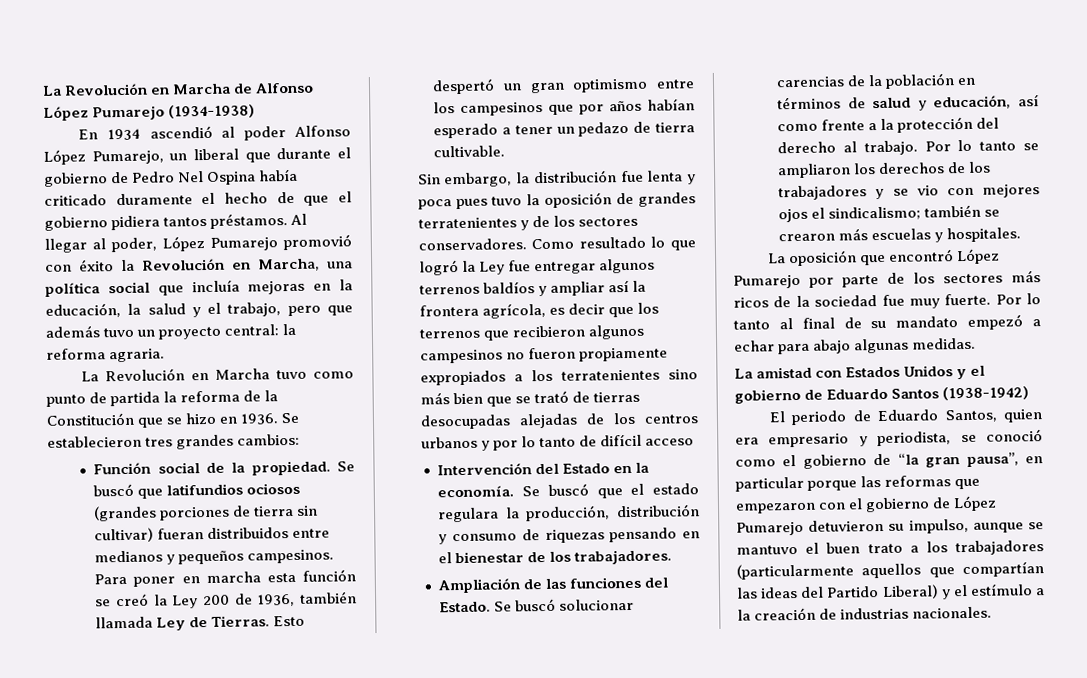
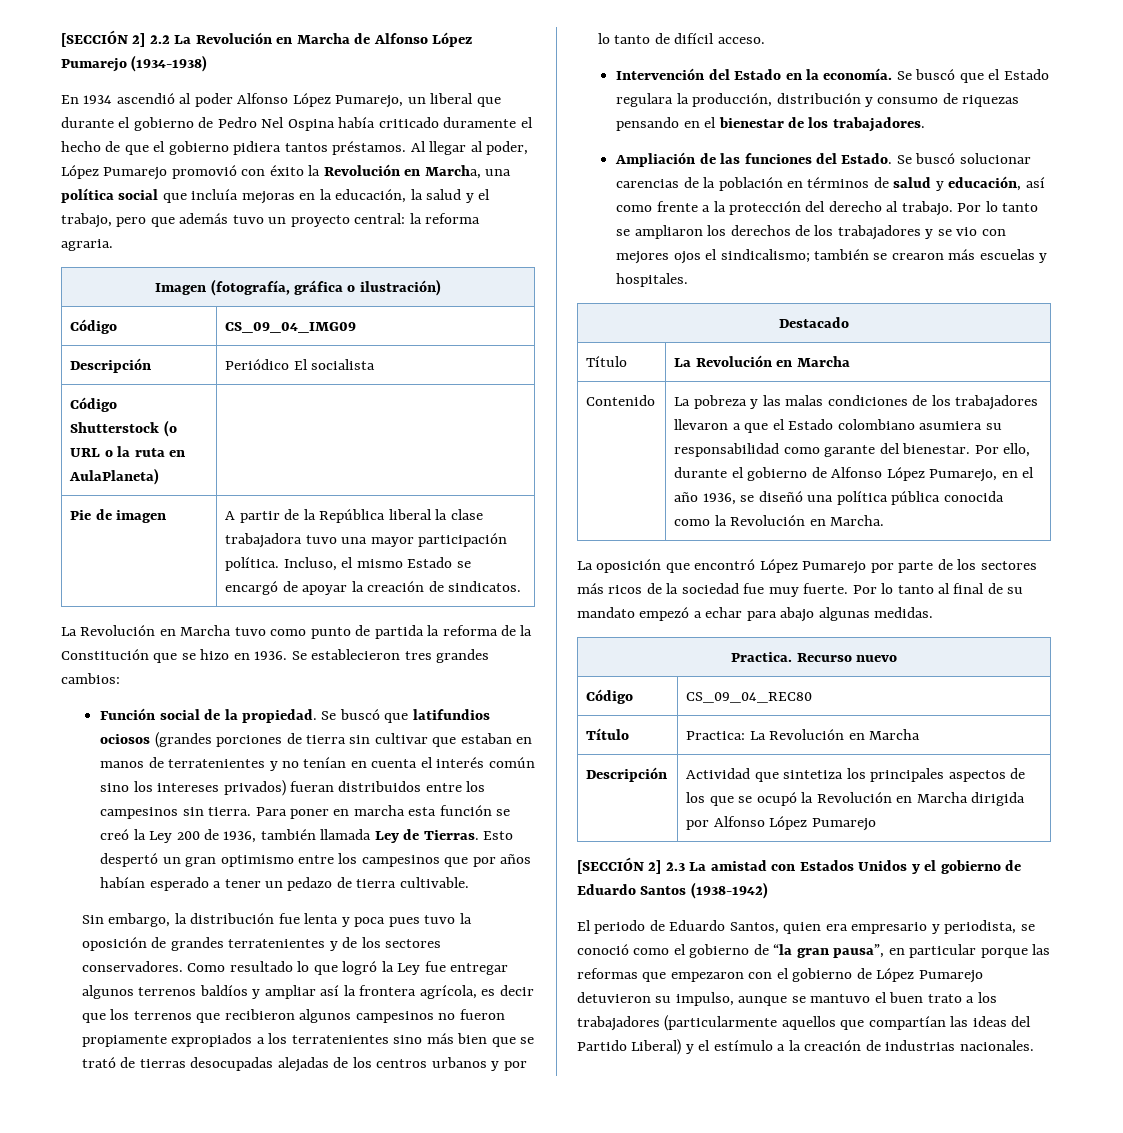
- La Revolución en Marcha de Alfonso López Pumarejo (1934-1938)
+ [SECCIÓN 2] 2.2 La Revolución en Marcha de Alfonso López Pumarejo (1934-1938)
+ Imagen (fotografía, gráfica o ilustración)
+ Código | CS_09_04_IMG09
+ Descripción | Periódico El socialista
+ Código Shutterstock (o URL o la ruta en AulaPlaneta) |
+ Pie de imagen | A partir de la República liberal la clase trabajadora tuvo una mayor participación política. Incluso, el mismo Estado se encargó de apoyar la creación de sindicatos.
- Se buscó que latifundios ociosos (grandes porciones de tierra sin cultivar) fueran distribuidos entre medianos y pequeños campesinos.
+ Se buscó que latifundios ociosos (grandes porciones de tierra sin cultivar que estaban en manos de terratenientes y no tenían en cuenta el interés común sino los intereses privados) fueran distribuidos entre los campesinos sin tierra.
- Como resultado lo que logró la Ley fue entregar algunos terrenos baldíos y ampliar así la frontera agrícola, es decir que los terrenos que recibieron algunos campesinos no fueron propiamente expropiados a los terratenientes sino más bien que se trató de tierras desocupadas alejadas de los centros urbanos y por lo tanto de difícil acceso
+ Como resultado lo que logró la Ley fue entregar algunos terrenos baldíos y ampliar así la frontera agrícola, es decir que los terrenos que recibieron algunos campesinos no fueron propiamente expropiados a los terratenientes sino más bien que se trató de tierras desocupadas alejadas de los centros urbanos y por lo tanto de difícil acceso.
- Se buscó que el estado regulara la producción, distribución y consumo de riquezas pensando en el bienestar de los trabajadores.
+ Se buscó que el Estado regulara la producción, distribución y consumo de riquezas pensando en el bienestar de los trabajadores.
+ Destacado
+ Título | La Revolución en Marcha
+ Contenido | La pobreza y las malas condiciones de los trabajadores llevaron a que el Estado colombiano asumiera su responsabilidad como garante del bienestar. Por ello, durante el gobierno de Alfonso López Pumarejo, en el año 1936, se diseñó una política pública conocida como la Revolución en Marcha.
- La amistad con Estados Unidos y el gobierno de Eduardo Santos (1938-1942)
+ Practica. Recurso nuevo
+ Código | CS_09_04_REC80
+ Título | Practica: La Revolución en Marcha
+ Descripción | Actividad que sintetiza los principales aspectos de los que se ocupó la Revolución en Marcha dirigida por Alfonso López Pumarejo
+ [SECCIÓN 2] 2.3 La amistad con Estados Unidos y el gobierno de Eduardo Santos (1938-1942)

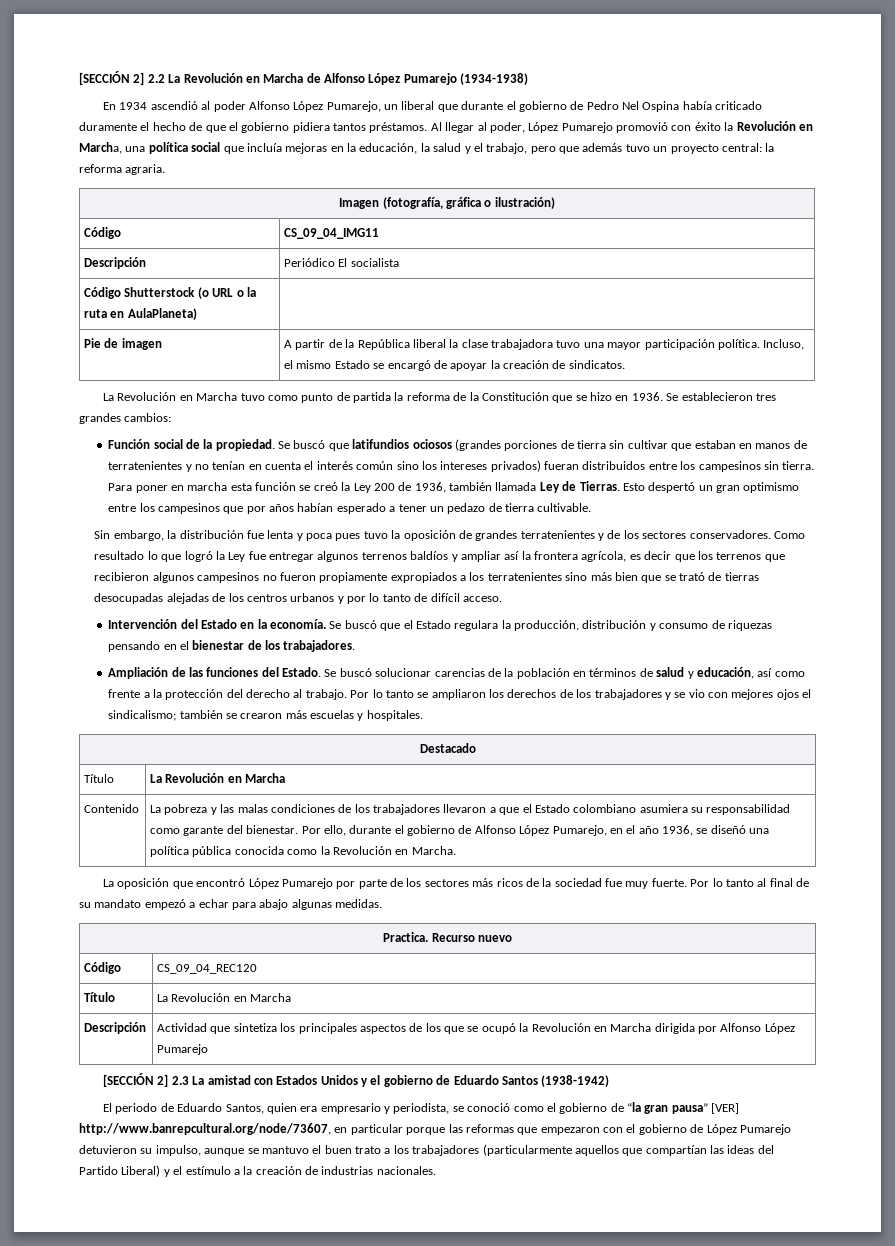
- Código | CS_09_04_IMG09
+ Código | CS_09_04_IMG11
- Código | CS_09_04_REC80
- Título | Practica: La Revolución en Marcha
+ Código | CS_09_04_REC120
+ Título | La Revolución en Marcha
- El periodo de Eduardo Santos, quien era empresario y periodista, se conoció como el gobierno de “la gran pausa”, en particular porque las reformas que empezaron con el gobierno de López Pumarejo detuvieron su impulso, aunque se mantuvo el buen trato a los trabajadores (particularmente aquellos que compartían las ideas del Partido Liberal) y el estímulo a la creación de industrias nacionales.
+ El periodo de Eduardo Santos, quien era empresario y periodista, se conoció como el gobierno de “la gran pausa” [VER] http://www.banrepcultural.org/node/73607, en particular porque las reformas que empezaron con el gobierno de López Pumarejo detuvieron su impulso, aunque se mantuvo el buen trato a los trabajadores (particularmente aquellos que compartían las ideas del Partido Liberal) y el estímulo a la creación de industrias nacionales.

